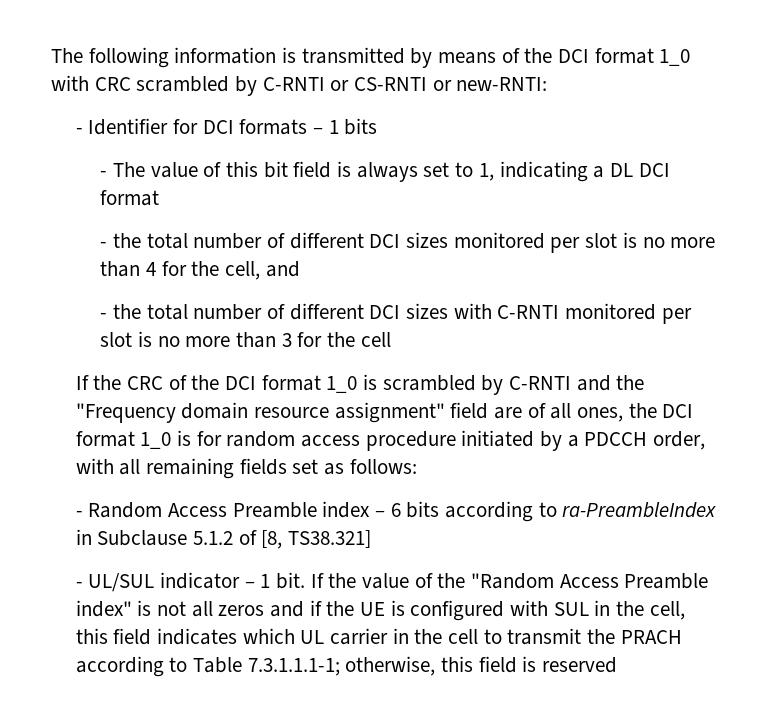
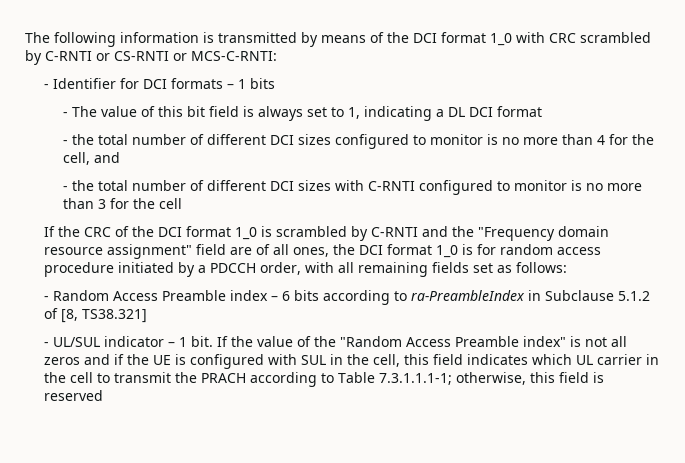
- The following information is transmitted by means of the DCI format 1_0 with CRC scrambled by C-RNTI or CS-RNTI or new-RNTI:
+ The following information is transmitted by means of the DCI format 1_0 with CRC scrambled by C-RNTI or CS-RNTI or MCS-C-RNTI:
- - the total number of different DCI sizes monitored per slot is no more than 4 for the cell, and
+ - the total number of different DCI sizes configured to monitor is no more than 4 for the cell, and
- - the total number of different DCI sizes with C-RNTI monitored per slot is no more than 3 for the cell
+ - the total number of different DCI sizes with C-RNTI configured to monitor is no more than 3 for the cell

